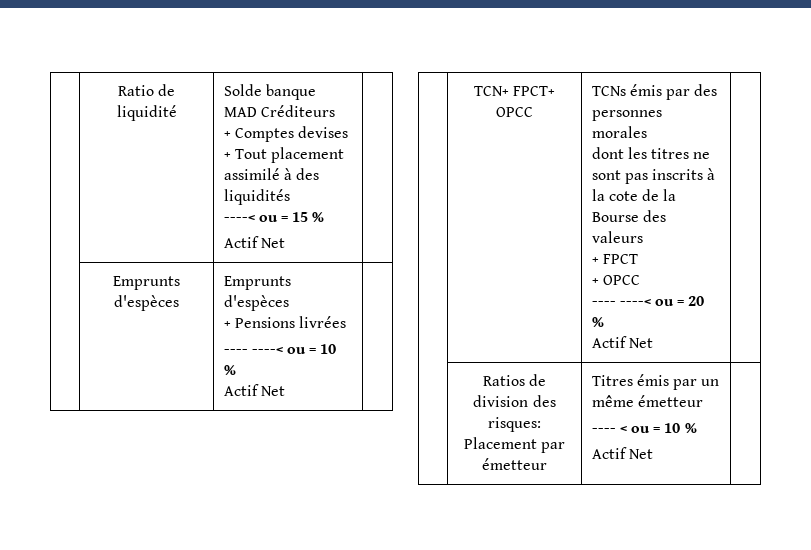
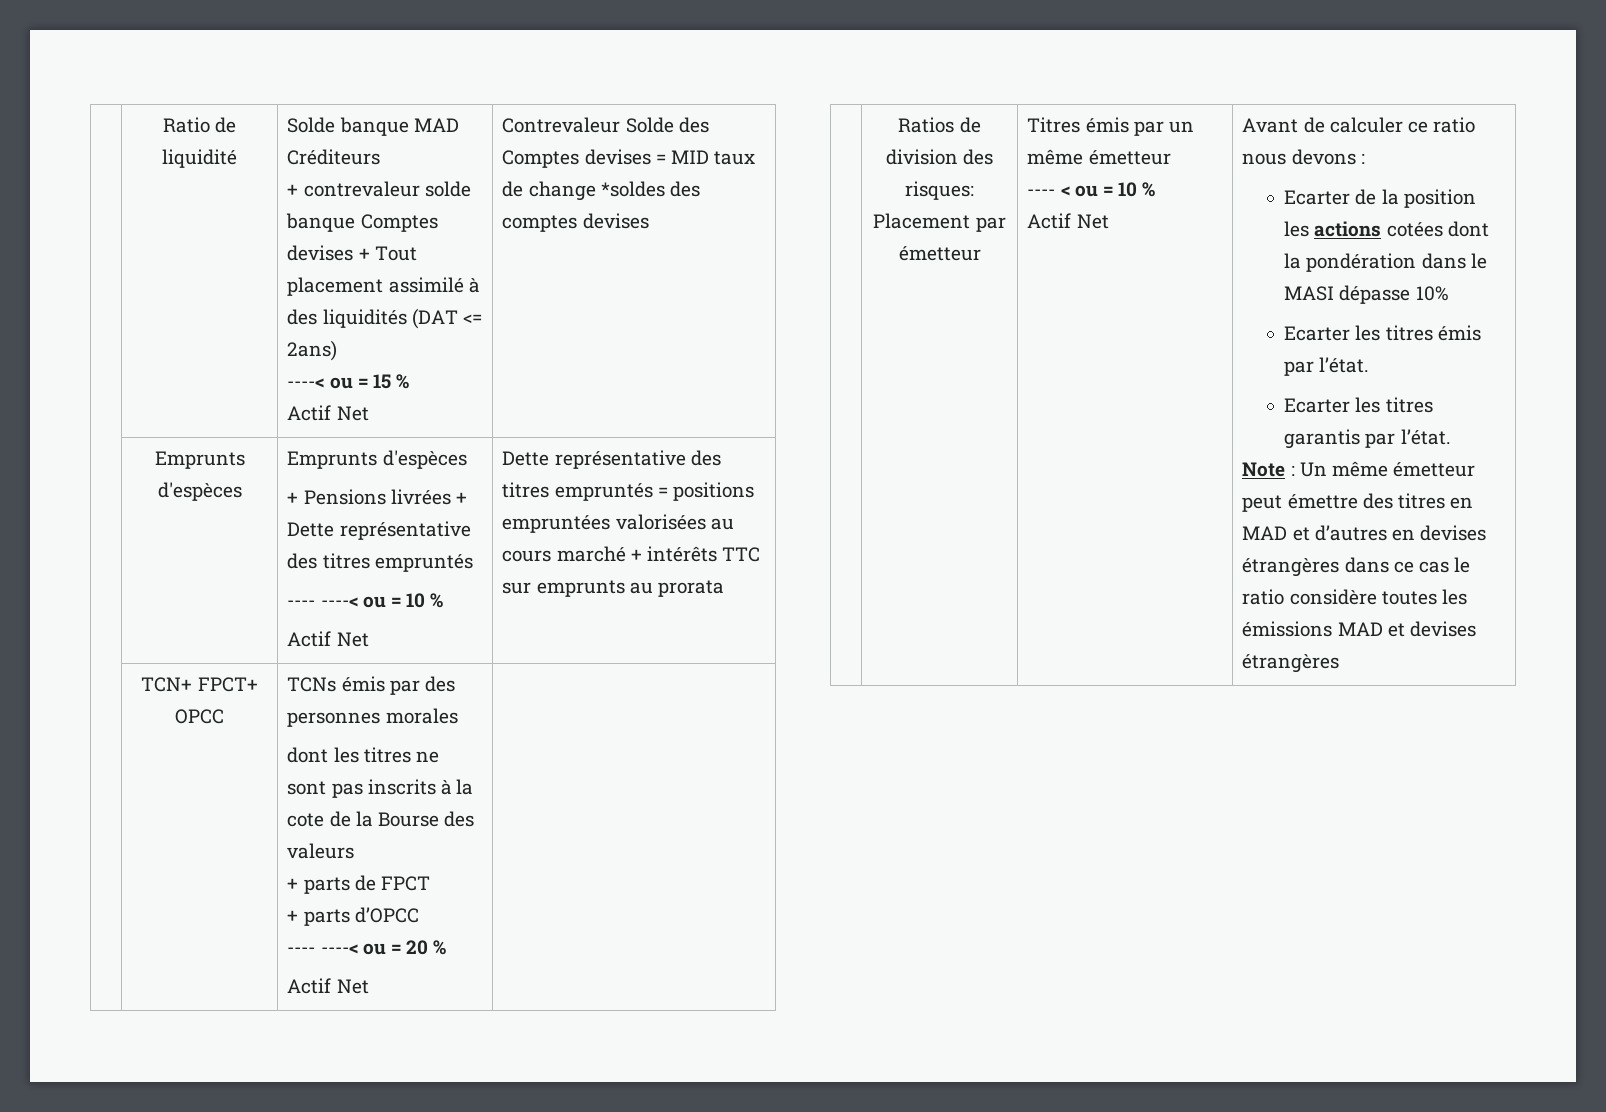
- + Comptes devises + Tout placement assimilé à des liquidités
+ + contrevaleur solde banque Comptes devises + Tout placement assimilé à des liquidités (DAT <= 2ans)
+ Contrevaleur Solde des Comptes devises = MID taux de change *soldes des comptes devises
  | Emprunts d'espèces | Emprunts d'espèces
- + Pensions livrées
+ + Pensions livrées + Dette représentative des titres empruntés
  ---- ----< ou = 10 %
- Actif Net |
+ Actif Net | Dette représentative des titres empruntés = positions empruntées valorisées au cours marché + intérêts TTC sur emprunts au prorata
  | TCN+ FPCT+ OPCC | TCNs émis par des personnes morales
  dont les titres ne sont pas inscrits à la cote de la Bourse des valeurs
- + FPCT
- + OPCC
+ + parts de FPCT
+ + parts d’OPCC
+ Avant de calculer ce ratio nous devons :
+ Ecarter de la position les actions cotées dont la pondération dans le MASI dépasse 10%
+ Ecarter les titres émis par l’état.
+ Ecarter les titres garantis par l’état.
+ Note : Un même émetteur peut émettre des titres en MAD et d’autres en devises étrangères dans ce cas le ratio considère toutes les émissions MAD et devises étrangères

